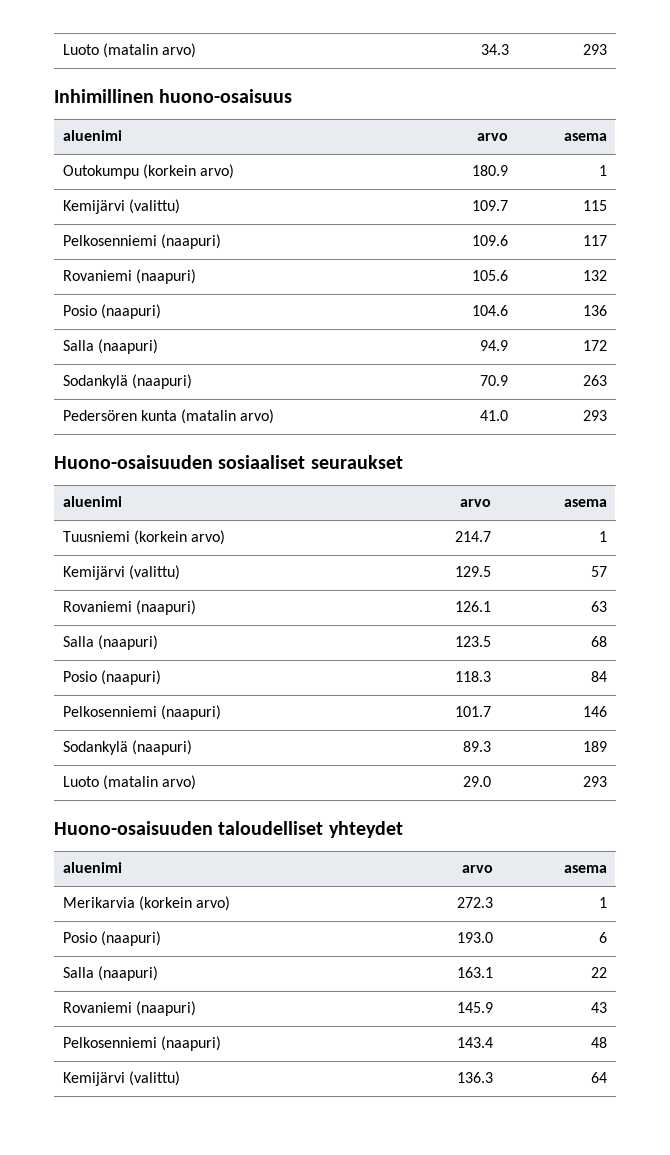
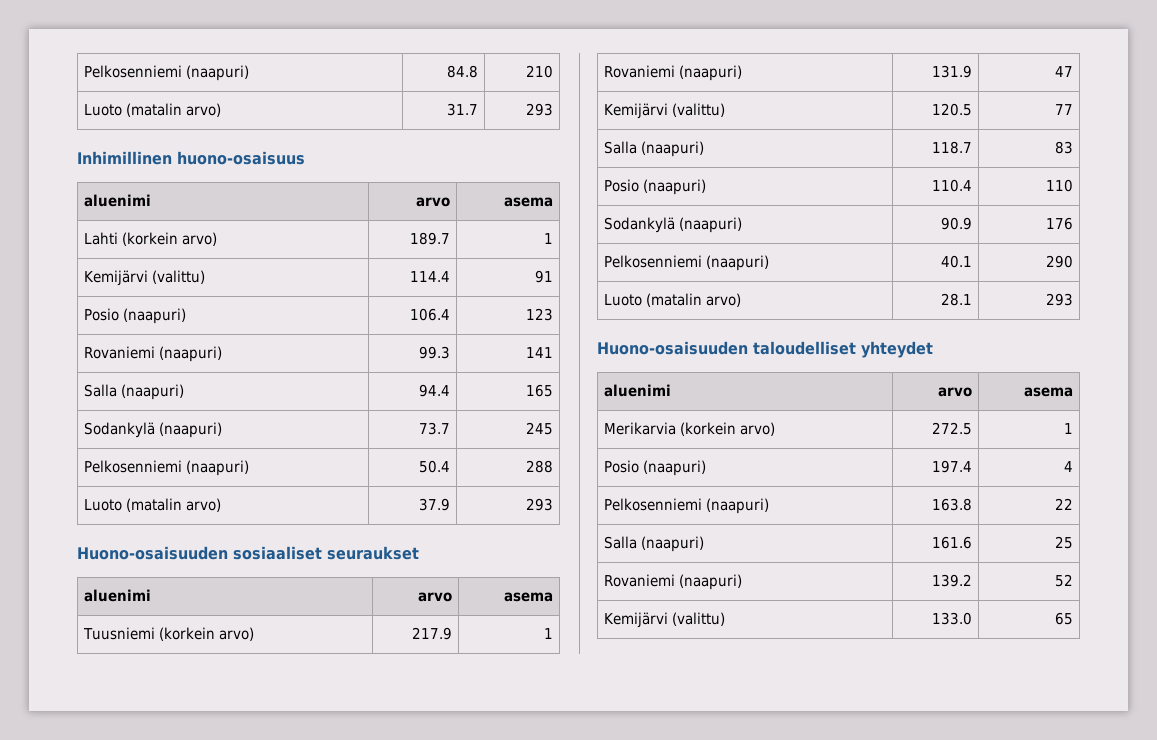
- Luoto (matalin arvo) | 34.3 | 293
+ Pelkosenniemi (naapuri) | 84.8 | 210
+ Luoto (matalin arvo) | 31.7 | 293
- Outokumpu (korkein arvo) | 180.9 | 1
- Kemijärvi (valittu) | 109.7 | 115
- Pelkosenniemi (naapuri) | 109.6 | 117
- Rovaniemi (naapuri) | 105.6 | 132
- Posio (naapuri) | 104.6 | 136
- Salla (naapuri) | 94.9 | 172
- Sodankylä (naapuri) | 70.9 | 263
- Pedersören kunta (matalin arvo) | 41.0 | 293
+ Lahti (korkein arvo) | 189.7 | 1
+ Kemijärvi (valittu) | 114.4 | 91
+ Posio (naapuri) | 106.4 | 123
+ Rovaniemi (naapuri) | 99.3 | 141
+ Salla (naapuri) | 94.4 | 165
+ Sodankylä (naapuri) | 73.7 | 245
+ Pelkosenniemi (naapuri) | 50.4 | 288
+ Luoto (matalin arvo) | 37.9 | 293
- Tuusniemi (korkein arvo) | 214.7 | 1
- Kemijärvi (valittu) | 129.5 | 57
- Rovaniemi (naapuri) | 126.1 | 63
- Salla (naapuri) | 123.5 | 68
- Posio (naapuri) | 118.3 | 84
- Pelkosenniemi (naapuri) | 101.7 | 146
- Sodankylä (naapuri) | 89.3 | 189
- Luoto (matalin arvo) | 29.0 | 293
+ Tuusniemi (korkein arvo) | 217.9 | 1
+ Rovaniemi (naapuri) | 131.9 | 47
+ Kemijärvi (valittu) | 120.5 | 77
+ Salla (naapuri) | 118.7 | 83
+ Posio (naapuri) | 110.4 | 110
+ Sodankylä (naapuri) | 90.9 | 176
+ Pelkosenniemi (naapuri) | 40.1 | 290
+ Luoto (matalin arvo) | 28.1 | 293
- Merikarvia (korkein arvo) | 272.3 | 1
+ Merikarvia (korkein arvo) | 272.5 | 1
- Posio (naapuri) | 193.0 | 6
- Salla (naapuri) | 163.1 | 22
- Rovaniemi (naapuri) | 145.9 | 43
- Pelkosenniemi (naapuri) | 143.4 | 48
- Kemijärvi (valittu) | 136.3 | 64
+ Posio (naapuri) | 197.4 | 4
+ Pelkosenniemi (naapuri) | 163.8 | 22
+ Salla (naapuri) | 161.6 | 25
+ Rovaniemi (naapuri) | 139.2 | 52
+ Kemijärvi (valittu) | 133.0 | 65

